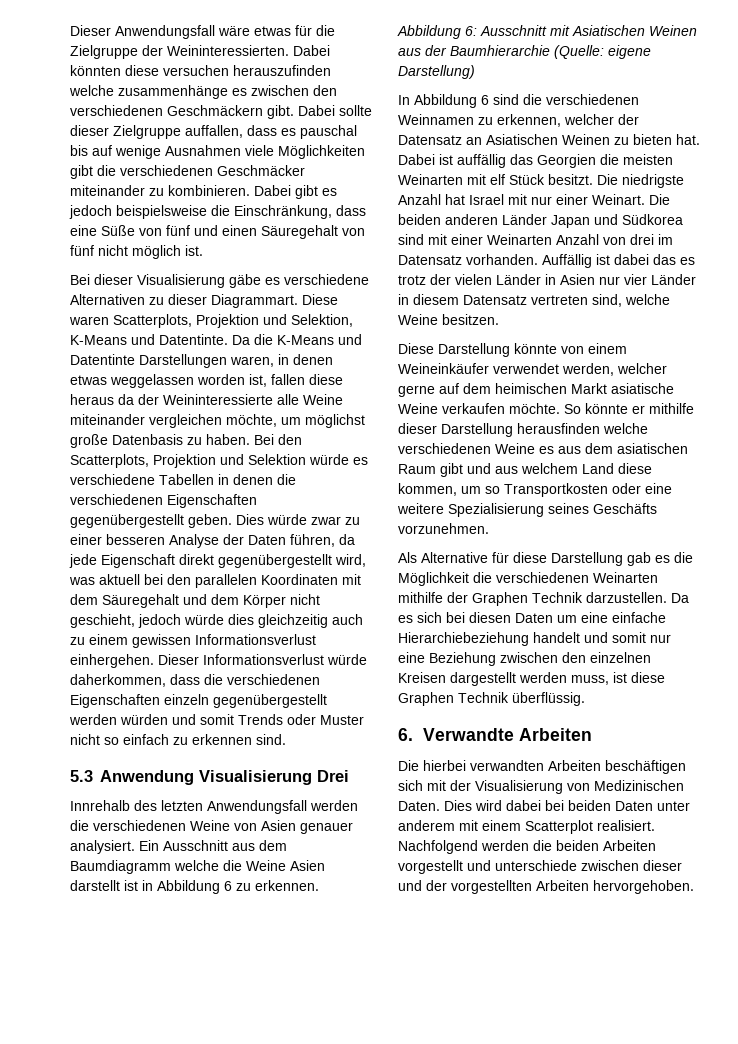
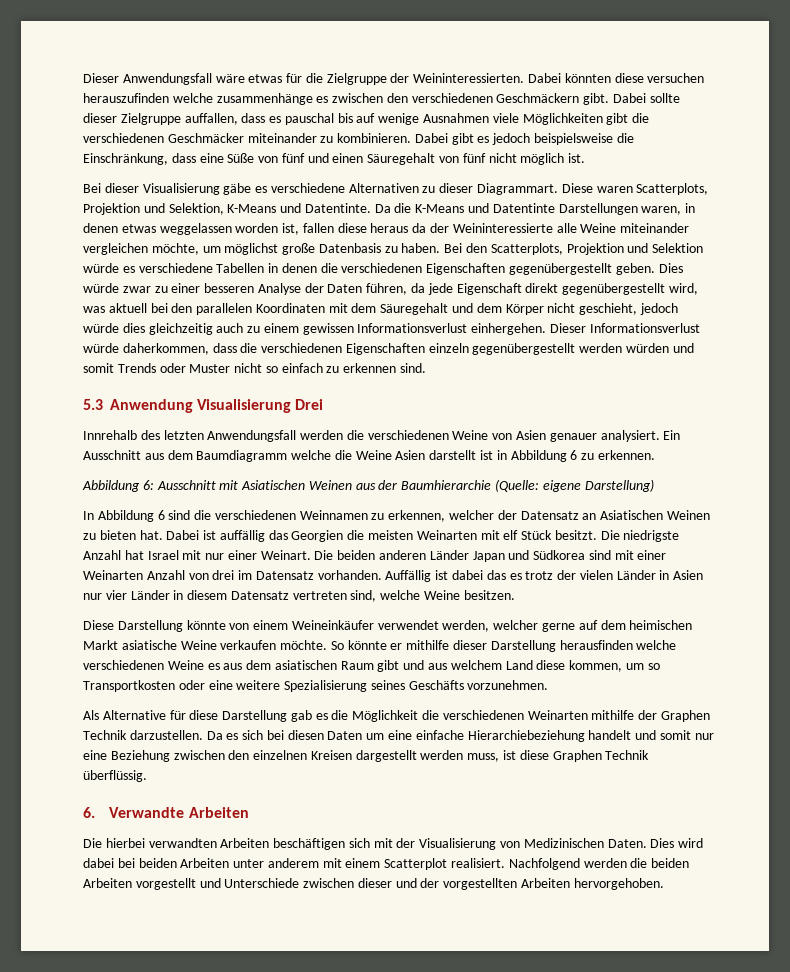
- Dies wird dabei bei beiden Daten unter anderem mit einem Scatterplot realisiert.
+ Dies wird dabei bei beiden Arbeiten unter anderem mit einem Scatterplot realisiert.
- Nachfolgend werden die beiden Arbeiten vorgestellt und unterschiede zwischen dieser und der vorgestellten Arbeiten hervorgehoben.
+ Nachfolgend werden die beiden Arbeiten vorgestellt und Unterschiede zwischen dieser und der vorgestellten Arbeiten hervorgehoben.

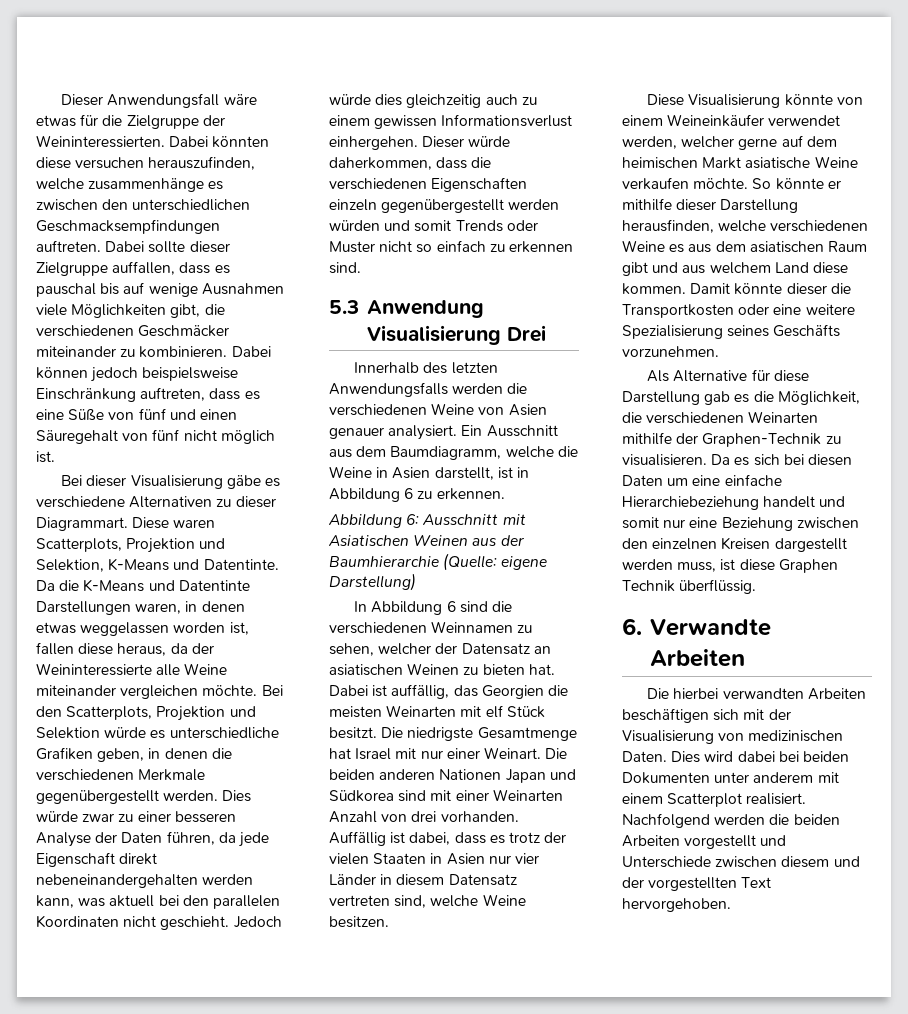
- Dabei könnten diese versuchen herauszufinden welche zusammenhänge es zwischen den verschiedenen Geschmäckern gibt.
+ Dabei könnten diese versuchen herauszufinden, welche zusammenhänge es zwischen den unterschiedlichen Geschmacksempfindungen auftreten.
- Dabei sollte dieser Zielgruppe auffallen, dass es pauschal bis auf wenige Ausnahmen viele Möglichkeiten gibt die verschiedenen Geschmäcker miteinander zu kombinieren.
+ Dabei sollte dieser Zielgruppe auffallen, dass es pauschal bis auf wenige Ausnahmen viele Möglichkeiten gibt, die verschiedenen Geschmäcker miteinander zu kombinieren.
- Dabei gibt es jedoch beispielsweise die Einschränkung, dass eine Süße von fünf und einen Säuregehalt von fünf nicht möglich ist.
+ Dabei können jedoch beispielsweise Einschränkung auftreten, dass es eine Süße von fünf und einen Säuregehalt von fünf nicht möglich ist.
- Da die K-Means und Datentinte Darstellungen waren, in denen etwas weggelassen worden ist, fallen diese heraus da der Weininteressierte alle Weine miteinander vergleichen möchte, um möglichst große Datenbasis zu haben.
+ Da die K-Means und Datentinte Darstellungen waren, in denen etwas weggelassen worden ist, fallen diese heraus, da der Weininteressierte alle Weine miteinander vergleichen möchte.
- Bei den Scatterplots, Projektion und Selektion würde es verschiedene Tabellen in denen die verschiedenen Eigenschaften gegenübergestellt geben.
+ Bei den Scatterplots, Projektion und Selektion würde es unterschiedliche Grafiken geben, in denen die verschiedenen Merkmale gegenübergestellt werden.
- Dies würde zwar zu einer besseren Analyse der Daten führen, da jede Eigenschaft direkt gegenübergestellt wird, was aktuell bei den parallelen Koordinaten mit dem Säuregehalt und dem Körper nicht geschieht, jedoch würde dies gleichzeitig auch zu einem gewissen Informationsverlust einhergehen.
+ Dies würde zwar zu einer besseren Analyse der Daten führen, da jede Eigenschaft direkt nebeneinandergehalten werden kann, was aktuell bei den parallelen Koordinaten nicht geschieht. Jedoch würde dies gleichzeitig auch zu einem gewissen Informationsverlust einhergehen.
- Dieser Informationsverlust würde daherkommen, dass die verschiedenen Eigenschaften einzeln gegenübergestellt werden würden und somit Trends oder Muster nicht so einfach zu erkennen sind.
+ Dieser würde daherkommen, dass die verschiedenen Eigenschaften einzeln gegenübergestellt werden würden und somit Trends oder Muster nicht so einfach zu erkennen sind.
- Innrehalb des letzten Anwendungsfall werden die verschiedenen Weine von Asien genauer analysiert.
+ Innerhalb des letzten Anwendungsfalls werden die verschiedenen Weine von Asien genauer analysiert.
- Ein Ausschnitt aus dem Baumdiagramm welche die Weine Asien darstellt ist in Abbildung 6 zu erkennen.
+ Ein Ausschnitt aus dem Baumdiagramm, welche die Weine in Asien darstellt, ist in Abbildung 6 zu erkennen.
- In Abbildung 6 sind die verschiedenen Weinnamen zu erkennen, welcher der Datensatz an Asiatischen Weinen zu bieten hat.
+ In Abbildung 6 sind die verschiedenen Weinnamen zu sehen, welcher der Datensatz an asiatischen Weinen zu bieten hat.
- Dabei ist auffällig das Georgien die meisten Weinarten mit elf Stück besitzt.
+ Dabei ist auffällig, das Georgien die meisten Weinarten mit elf Stück besitzt.
- Die niedrigste Anzahl hat Israel mit nur einer Weinart.
+ Die niedrigste Gesamtmenge hat Israel mit nur einer Weinart.
- Die beiden anderen Länder Japan und Südkorea sind mit einer Weinarten Anzahl von drei im Datensatz vorhanden.
+ Die beiden anderen Nationen Japan und Südkorea sind mit einer Weinarten Anzahl von drei vorhanden.
- Auffällig ist dabei das es trotz der vielen Länder in Asien nur vier Länder in diesem Datensatz vertreten sind, welche Weine besitzen.
+ Auffällig ist dabei, dass es trotz der vielen Staaten in Asien nur vier Länder in diesem Datensatz vertreten sind, welche Weine besitzen.
- Diese Darstellung könnte von einem Weineinkäufer verwendet werden, welcher gerne auf dem heimischen Markt asiatische Weine verkaufen möchte.
+ Diese Visualisierung könnte von einem Weineinkäufer verwendet werden, welcher gerne auf dem heimischen Markt asiatische Weine verkaufen möchte.
- So könnte er mithilfe dieser Darstellung herausfinden welche verschiedenen Weine es aus dem asiatischen Raum gibt und aus welchem Land diese kommen, um so Transportkosten oder eine weitere Spezialisierung seines Geschäfts vorzunehmen.
+ So könnte er mithilfe dieser Darstellung herausfinden, welche verschiedenen Weine es aus dem asiatischen Raum gibt und aus welchem Land diese kommen. Damit könnte dieser die Transportkosten oder eine weitere Spezialisierung seines Geschäfts vorzunehmen.
- Als Alternative für diese Darstellung gab es die Möglichkeit die verschiedenen Weinarten mithilfe der Graphen Technik darzustellen.
+ Als Alternative für diese Darstellung gab es die Möglichkeit, die verschiedenen Weinarten mithilfe der Graphen-Technik zu visualisieren.
- Die hierbei verwandten Arbeiten beschäftigen sich mit der Visualisierung von Medizinischen Daten.
+ Die hierbei verwandten Arbeiten beschäftigen sich mit der Visualisierung von medizinischen Daten.
- Dies wird dabei bei beiden Arbeiten unter anderem mit einem Scatterplot realisiert.
+ Dies wird dabei bei beiden Dokumenten unter anderem mit einem Scatterplot realisiert.
- Nachfolgend werden die beiden Arbeiten vorgestellt und Unterschiede zwischen dieser und der vorgestellten Arbeiten hervorgehoben.
+ Nachfolgend werden die beiden Arbeiten vorgestellt und Unterschiede zwischen diesem und der vorgestellten Text hervorgehoben.

